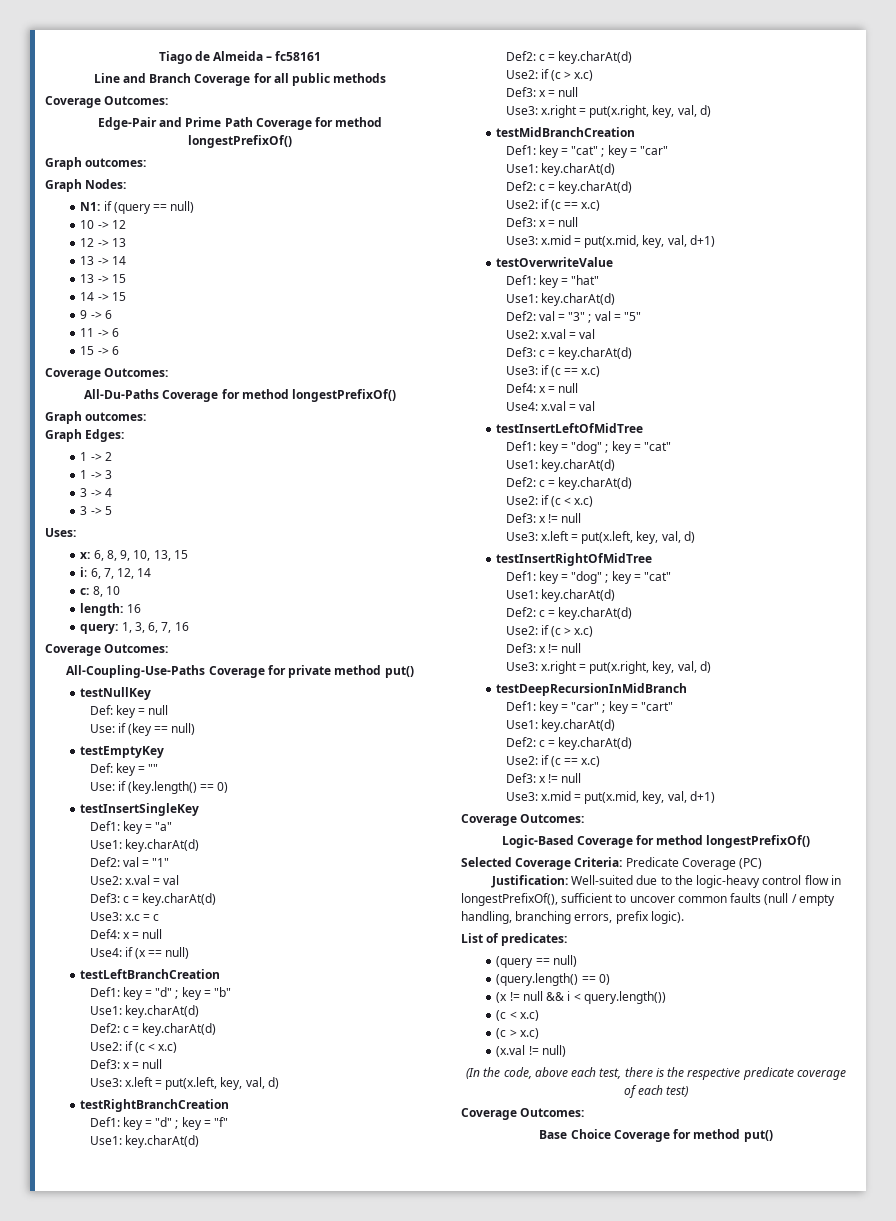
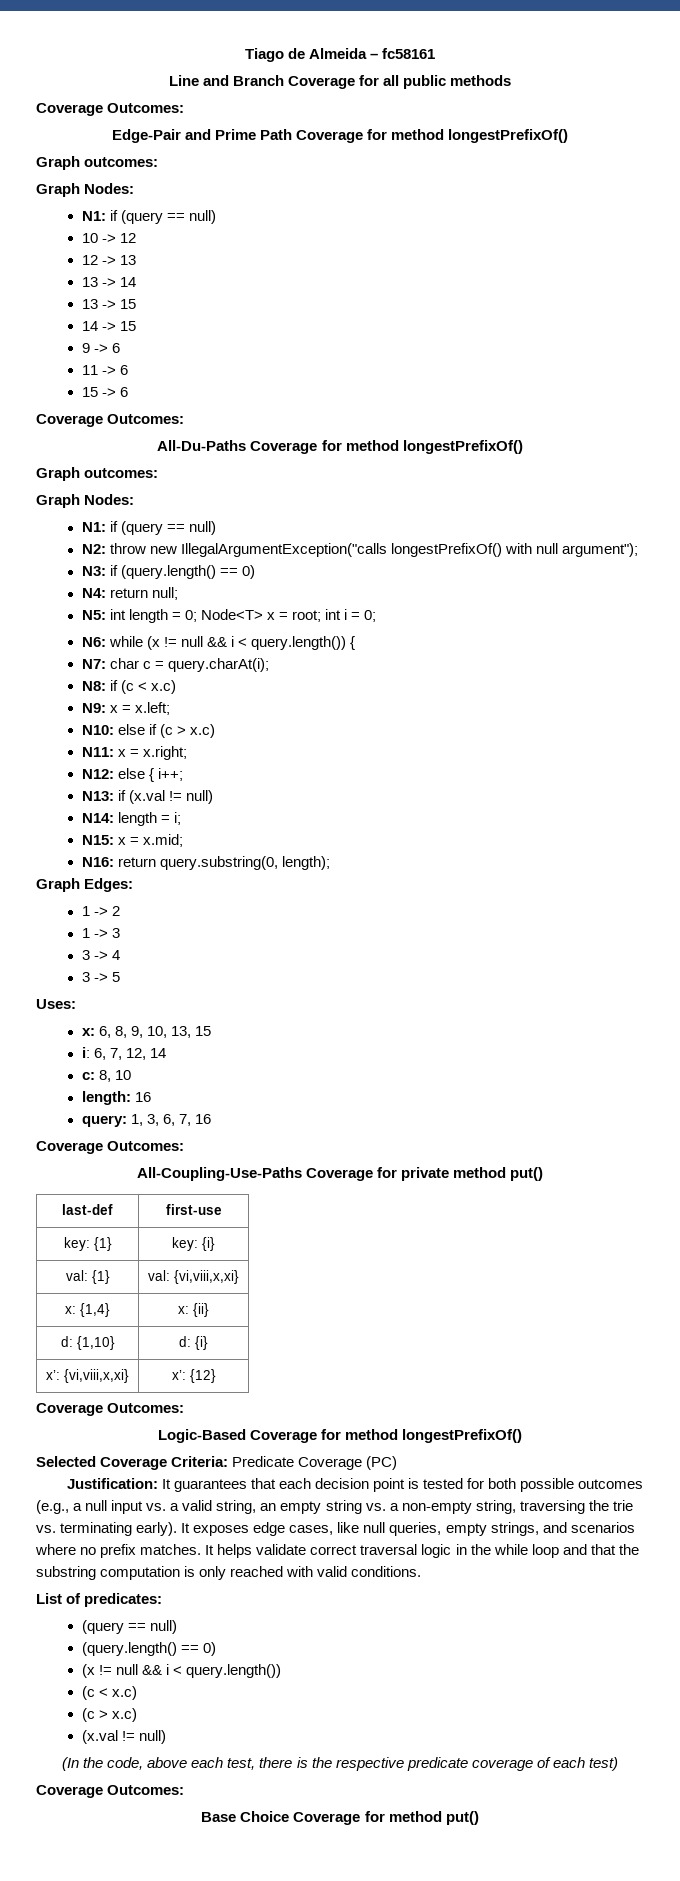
  All-Du-Paths Coverage for method longestPrefixOf()
  Graph outcomes:
+ Graph Nodes:
+ N1: if (query == null)
+ N2: throw new IllegalArgumentException("calls longestPrefixOf() with null argument");
+ N3: if (query.length() == 0)
+ N4: return null;
+ N5: int length = 0; Node<T> x = root; int i = 0;
+ N6: while (x != null && i < query.length()) {
+ N7: char c = query.charAt(i);
+ N8: if (c < x.c)
+ N9: x = x.left;
+ N10: else if (c > x.c)
+ N11: x = x.right;
+ N12: else { i++;
+ N13: if (x.val != null)
+ N14: length = i;
+ N15: x = x.mid;
+ N16: return query.substring(0, length);
- testNullKey
- Def: key = null
- Use: if (key == null)
- testEmptyKey
- Def: key = ""
- Use: if (key.length() == 0)
- testInsertSingleKey
- Def1: key = "a"
- Use1: key.charAt(d)
- Def2: val = "1"
- Use2: x.val = val
- Def3: c = key.charAt(d)
- Use3: x.c = c
- Def4: x = null
- Use4: if (x == null)
- testLeftBranchCreation
- Def1: key = "d" ; key = "b"
- Use1: key.charAt(d)
- Def2: c = key.charAt(d)
- Use2: if (c < x.c)
- Def3: x = null
- Use3: x.left = put(x.left, key, val, d)
- testRightBranchCreation
- Def1: key = "d" ; key = "f"
- Use1: key.charAt(d)
- Def2: c = key.charAt(d)
- Use2: if (c > x.c)
- Def3: x = null
- Use3: x.right = put(x.right, key, val, d)
- testMidBranchCreation
- Def1: key = "cat" ; key = "car"
- Use1: key.charAt(d)
- Def2: c = key.charAt(d)
- Use2: if (c == x.c)
- Def3: x = null
- Use3: x.mid = put(x.mid, key, val, d+1)
- testOverwriteValue
- Def1: key = "hat"
- Use1: key.charAt(d)
- Def2: val = "3" ; val = "5"
- Use2: x.val = val
- Def3: c = key.charAt(d)
- Use3: if (c == x.c)
- Def4: x = null
- Use4: x.val = val
- testInsertLeftOfMidTree
- Def1: key = "dog" ; key = "cat"
- Use1: key.charAt(d)
- Def2: c = key.charAt(d)
- Use2: if (c < x.c)
- Def3: x != null
- Use3: x.left = put(x.left, key, val, d)
- testInsertRightOfMidTree
- Def1: key = "dog" ; key = "cat"
- Use1: key.charAt(d)
- Def2: c = key.charAt(d)
- Use2: if (c > x.c)
- Def3: x != null
- Use3: x.right = put(x.right, key, val, d)
- testDeepRecursionInMidBranch
- Def1: key = "car" ; key = "cart"
- Use1: key.charAt(d)
- Def2: c = key.charAt(d)
- Use2: if (c == x.c)
- Def3: x != null
- Use3: x.mid = put(x.mid, key, val, d+1)
+ last-def | first-use
+ key: {1} | key: {i}
+ val: {1} | val: {vi,viii,x,xi}
+ x: {1,4} | x: {ii}
+ d: {1,10} | d: {i}
+ x’: {vi,viii,x,xi} | x’: {12}
- Justification: Well-suited due to the logic-heavy control flow in longestPrefixOf(), sufficient to uncover common faults (null / empty handling, branching errors, prefix logic).
+ Justification: It guarantees that each decision point is tested for both possible outcomes (e.g., a null input vs. a valid string, an empty string vs. a non-empty string, traversing the trie vs. terminating early). It exposes edge cases, like null queries, empty strings, and scenarios where no prefix matches. It helps validate correct traversal logic in the while loop and that the substring computation is only reached with valid conditions.

